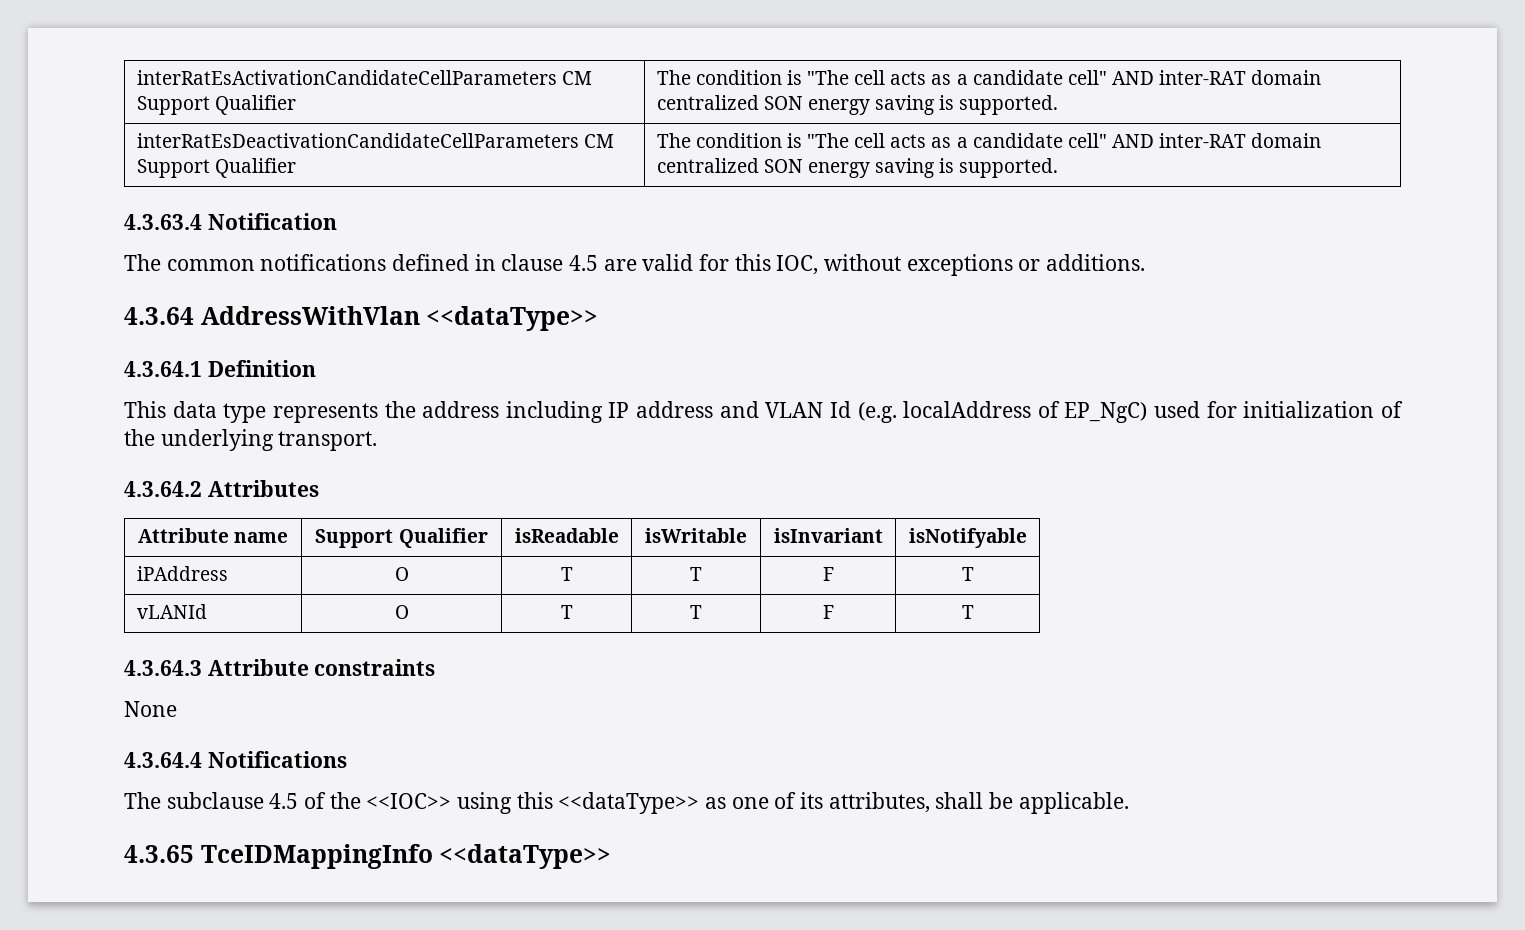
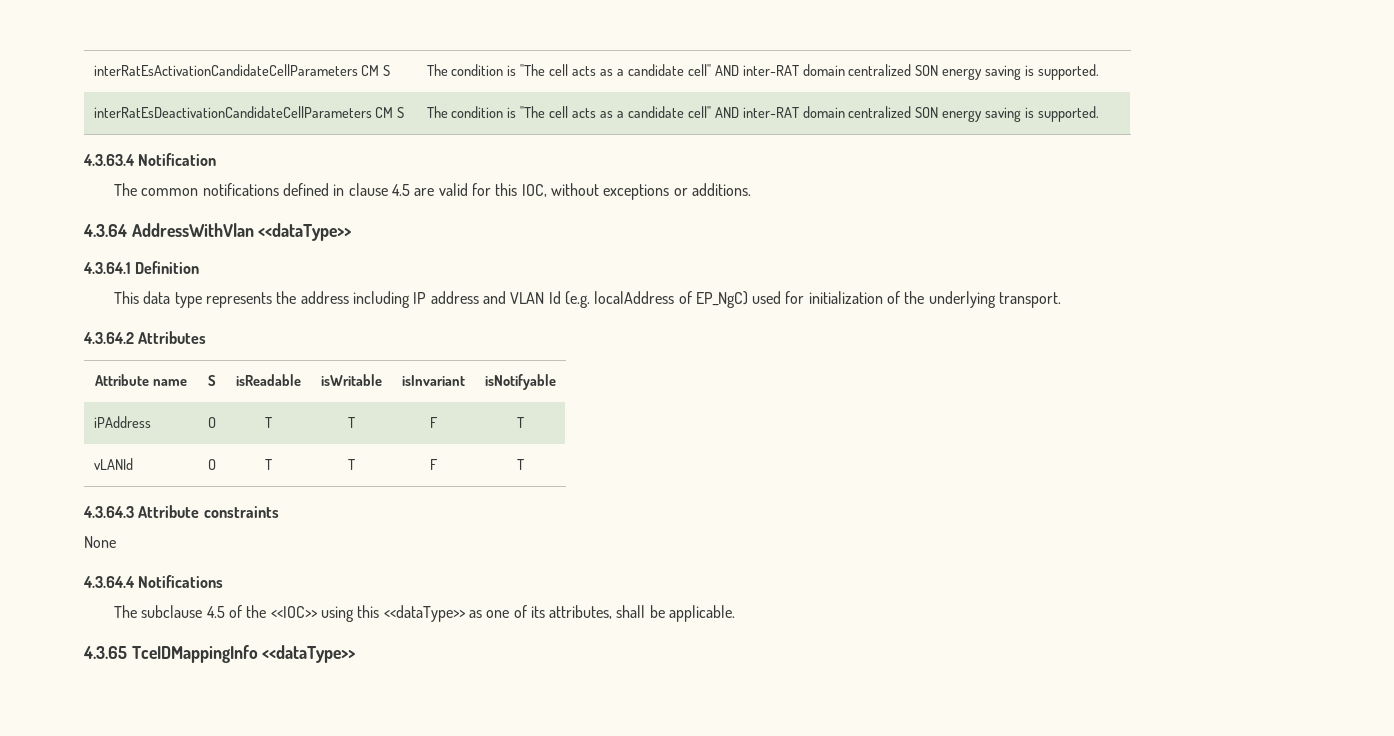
- interRatEsActivationCandidateCellParameters CM Support Qualifier | The condition is "The cell acts as a candidate cell" AND inter-RAT domain centralized SON energy saving is supported.
+ interRatEsActivationCandidateCellParameters CM S | The condition is "The cell acts as a candidate cell" AND inter-RAT domain centralized SON energy saving is supported.
- interRatEsDeactivationCandidateCellParameters CM Support Qualifier | The condition is "The cell acts as a candidate cell" AND inter-RAT domain centralized SON energy saving is supported.
+ interRatEsDeactivationCandidateCellParameters CM S | The condition is "The cell acts as a candidate cell" AND inter-RAT domain centralized SON energy saving is supported.
- Attribute name | Support Qualifier | isReadable | isWritable | isInvariant | isNotifyable
+ Attribute name | S | isReadable | isWritable | isInvariant | isNotifyable

